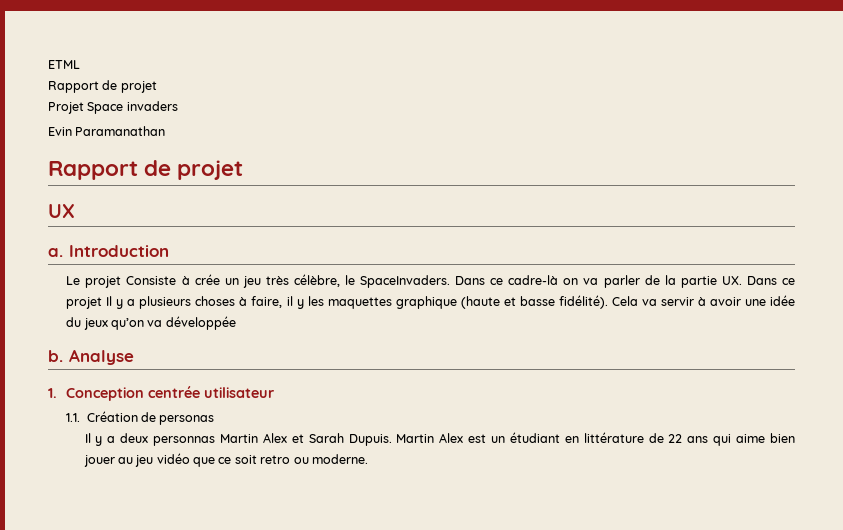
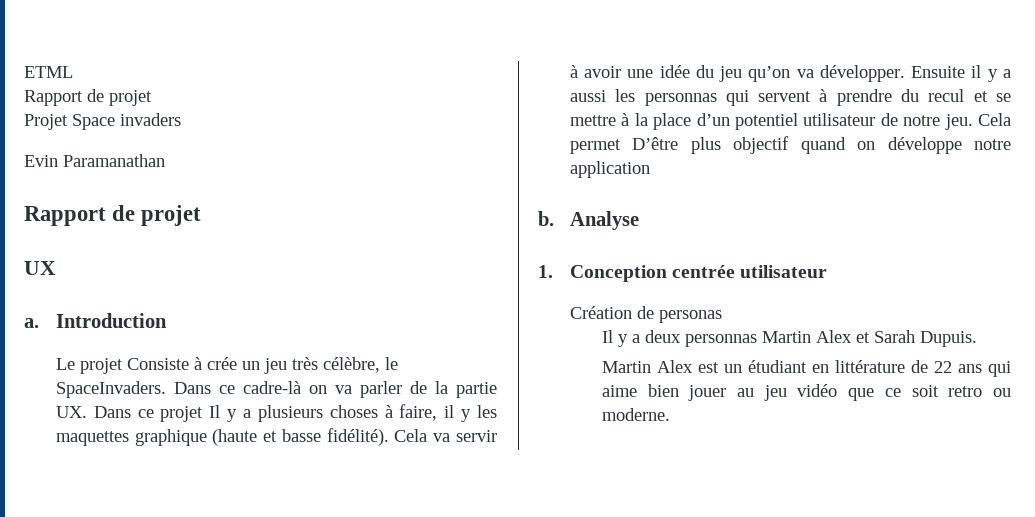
- Cela va servir à avoir une idée du jeux qu’on va développée
+ Cela va servir à avoir une idée du jeu qu’on va développer. Ensuite il y a aussi les personnas qui servent à prendre du recul et se mettre à la place d’un potentiel utilisateur de notre jeu. Cela permet D’être plus objectif quand on développe notre application
- 1.1. Création de personas
+ Création de personas
- Il y a deux personnas Martin Alex et Sarah Dupuis. Martin Alex est un étudiant en littérature de 22 ans qui aime bien jouer au jeu vidéo que ce soit retro ou moderne.
+ Il y a deux personnas Martin Alex et Sarah Dupuis.
+ Martin Alex est un étudiant en littérature de 22 ans qui aime bien jouer au jeu vidéo que ce soit retro ou moderne.

